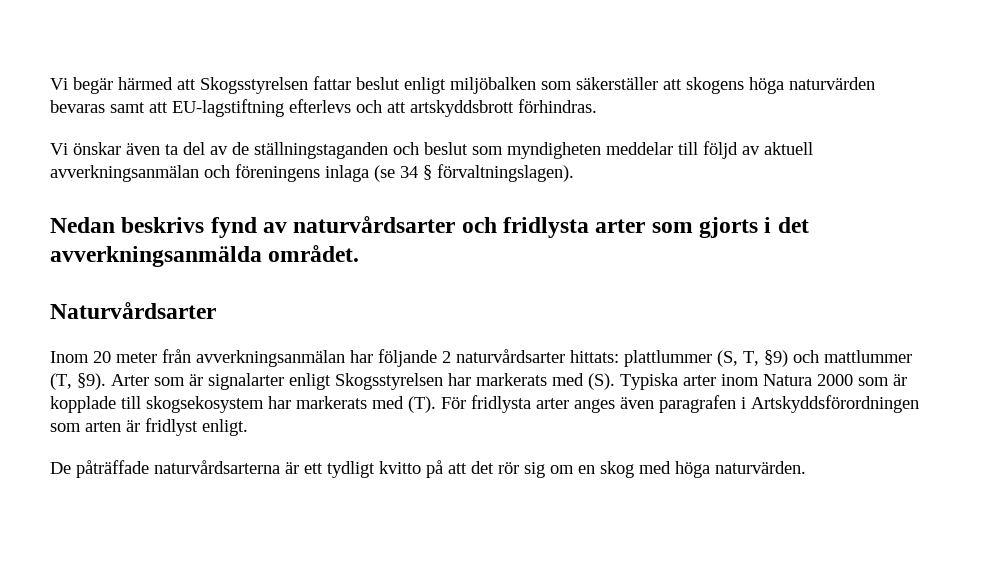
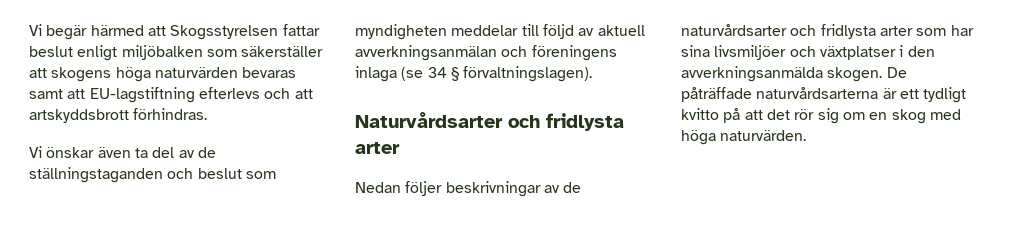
- Nedan beskrivs fynd av naturvårdsarter och fridlysta arter som gjorts i det avverkningsanmälda området.
- Naturvårdsarter
- Inom 20 meter från avverkningsanmälan har följande 2 naturvårdsarter hittats: plattlummer (S, T, §9) och mattlummer (T, §9). Arter som är signalarter enligt Skogsstyrelsen har markerats med (S). Typiska arter inom Natura 2000 som är kopplade till skogsekosystem har markerats med (T). För fridlysta arter anges även paragrafen i Artskyddsförordningen som arten är fridlyst enligt.
- De påträffade naturvårdsarterna är ett tydligt kvitto på att det rör sig om en skog med höga naturvärden.
+ Naturvårdsarter och fridlysta arter
+ Nedan följer beskrivningar av de naturvårdsarter och fridlysta arter som har sina livsmiljöer och växtplatser i den avverkningsanmälda skogen. De påträffade naturvårdsarterna är ett tydligt kvitto på att det rör sig om en skog med höga naturvärden.

